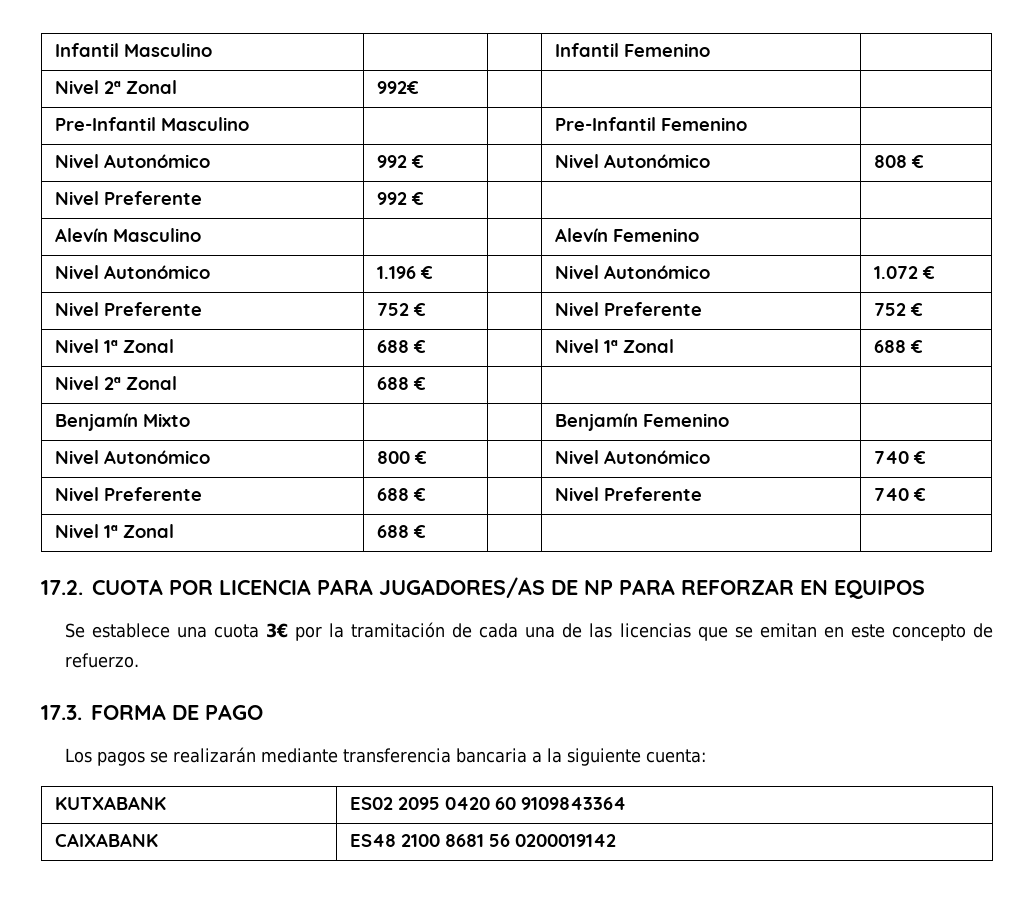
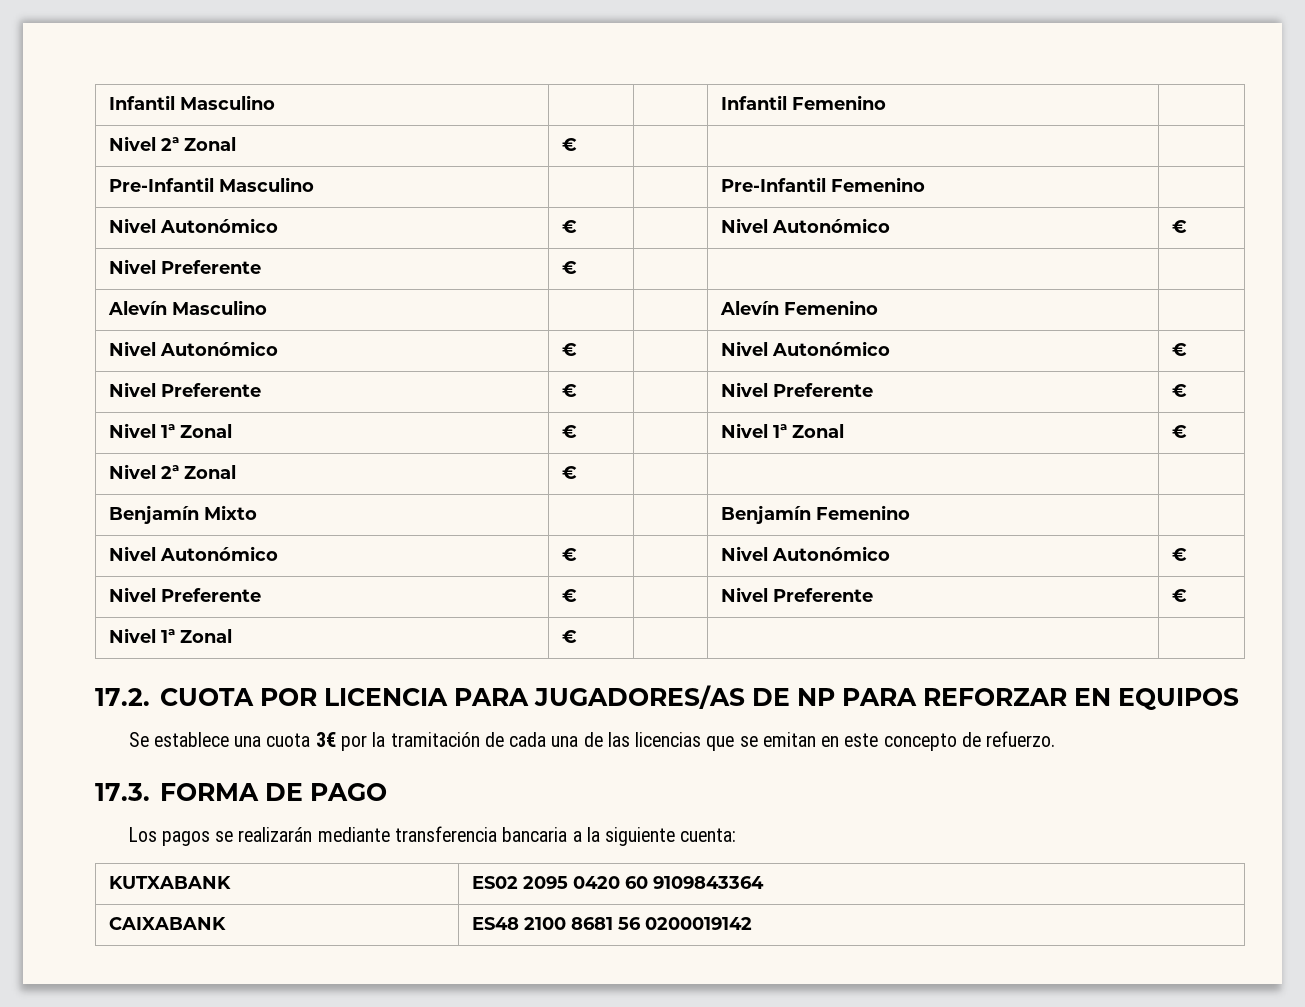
  Infantil Masculino | | | Infantil Femenino |
- Nivel 2ª Zonal | 992€ | | |
+ Nivel 2ª Zonal | € | | |
  Pre-Infantil Masculino | | | Pre-Infantil Femenino |
- Nivel Autonómico | 992 € | | Nivel Autonómico | 808 €
- Nivel Preferente | 992 € | | |
+ Nivel Autonómico | € | | Nivel Autonómico | €
+ Nivel Preferente | € | | |
  Alevín Masculino | | | Alevín Femenino |
- Nivel Autonómico | 1.196 € | | Nivel Autonómico | 1.072 €
- Nivel Preferente | 752 € | | Nivel Preferente | 752 €
- Nivel 1ª Zonal | 688 € | | Nivel 1ª Zonal | 688 €
- Nivel 2ª Zonal | 688 € | | |
+ Nivel Autonómico | € | | Nivel Autonómico | €
+ Nivel Preferente | € | | Nivel Preferente | €
+ Nivel 1ª Zonal | € | | Nivel 1ª Zonal | €
+ Nivel 2ª Zonal | € | | |
  Benjamín Mixto | | | Benjamín Femenino |
- Nivel Autonómico | 800 € | | Nivel Autonómico | 740 €
- Nivel Preferente | 688 € | | Nivel Preferente | 740 €
- Nivel 1ª Zonal | 688 € | | |
+ Nivel Autonómico | € | | Nivel Autonómico | €
+ Nivel Preferente | € | | Nivel Preferente | €
+ Nivel 1ª Zonal | € | | |

